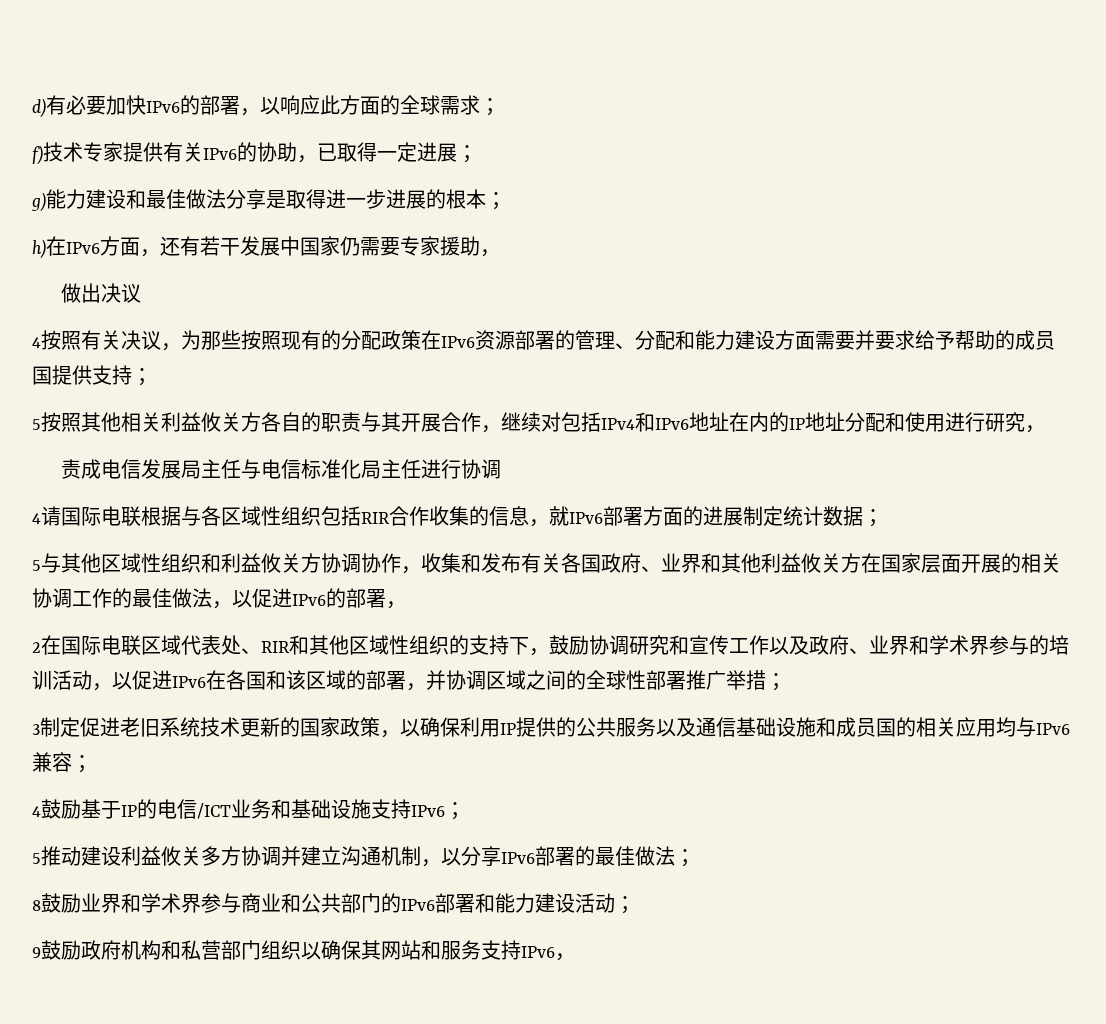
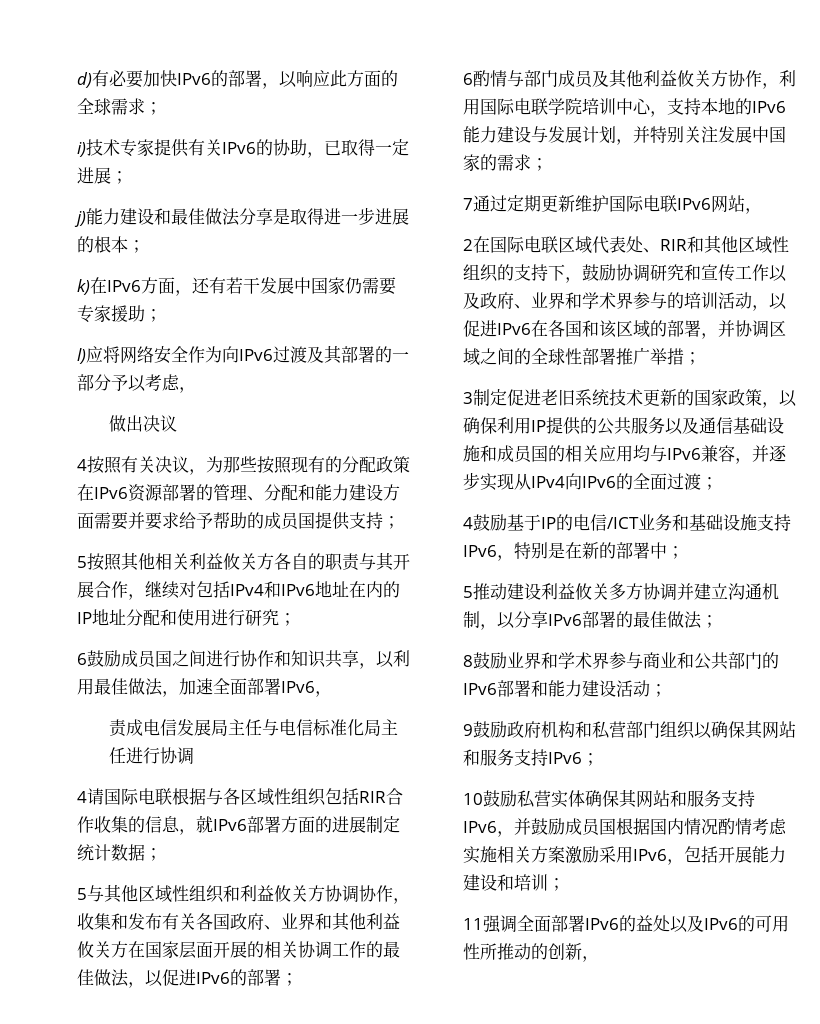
- f)技术专家提供有关IPv6的协助，已取得一定进展；
+ i)技术专家提供有关IPv6的协助，已取得一定进展；
- g)能力建设和最佳做法分享是取得进一步进展的根本；
+ j)能力建设和最佳做法分享是取得进一步进展的根本；
- h)在IPv6方面，还有若干发展中国家仍需要专家援助，
+ k)在IPv6方面，还有若干发展中国家仍需要专家援助；
+ l)应将网络安全作为向IPv6过渡及其部署的一部分予以考虑，
- 5按照其他相关利益攸关方各自的职责与其开展合作，继续对包括IPv4和IPv6地址在内的IP地址分配和使用进行研究，
+ 5按照其他相关利益攸关方各自的职责与其开展合作，继续对包括IPv4和IPv6地址在内的IP地址分配和使用进行研究；
+ 6鼓励成员国之间进行协作和知识共享，以利用最佳做法，加速全面部署IPv6，
- 5与其他区域性组织和利益攸关方协调协作，收集和发布有关各国政府、业界和其他利益攸关方在国家层面开展的相关协调工作的最佳做法，以促进IPv6的部署，
+ 5与其他区域性组织和利益攸关方协调协作，收集和发布有关各国政府、业界和其他利益攸关方在国家层面开展的相关协调工作的最佳做法，以促进IPv6的部署；
+ 6酌情与部门成员及其他利益攸关方协作，利用国际电联学院培训中心，支持本地的IPv6能力建设与发展计划，并特别关注发展中国家的需求；
+ 7通过定期更新维护国际电联IPv6网站，
- 3制定促进老旧系统技术更新的国家政策，以确保利用IP提供的公共服务以及通信基础设施和成员国的相关应用均与IPv6兼容；
+ 3制定促进老旧系统技术更新的国家政策，以确保利用IP提供的公共服务以及通信基础设施和成员国的相关应用均与IPv6兼容，并逐步实现从IPv4向IPv6的全面过渡；
- 4鼓励基于IP的电信/ICT业务和基础设施支持IPv6；
+ 4鼓励基于IP的电信/ICT业务和基础设施支持IPv6，特别是在新的部署中；
- 9鼓励政府机构和私营部门组织以确保其网站和服务支持IPv6，
+ 9鼓励政府机构和私营部门组织以确保其网站和服务支持IPv6；
+ 10鼓励私营实体确保其网站和服务支持IPv6，并鼓励成员国根据国内情况酌情考虑实施相关方案激励采用IPv6，包括开展能力建设和培训；
+ 11强调全面部署IPv6的益处以及IPv6的可用性所推动的创新，

